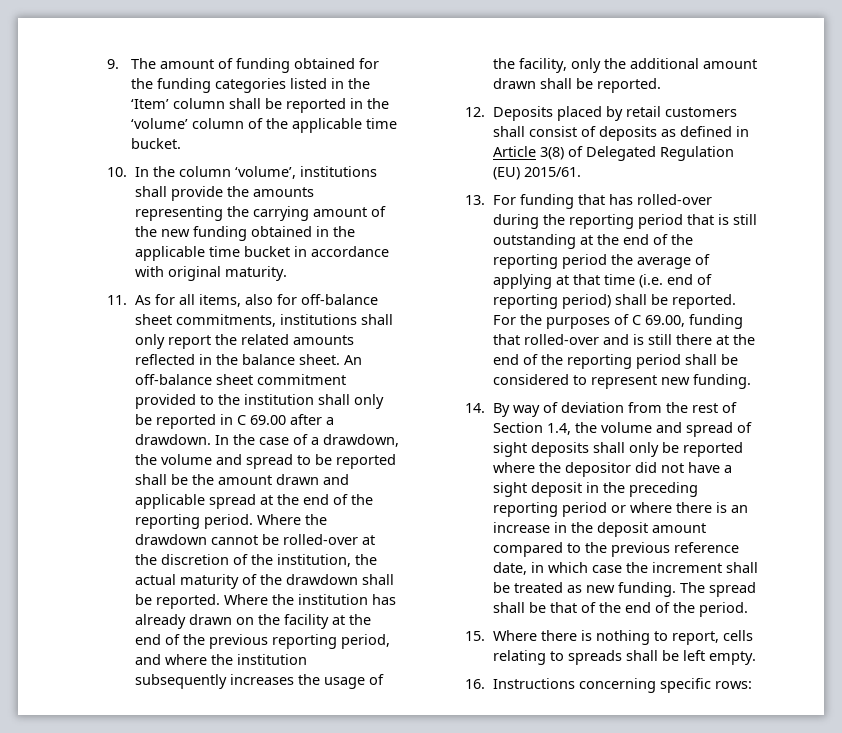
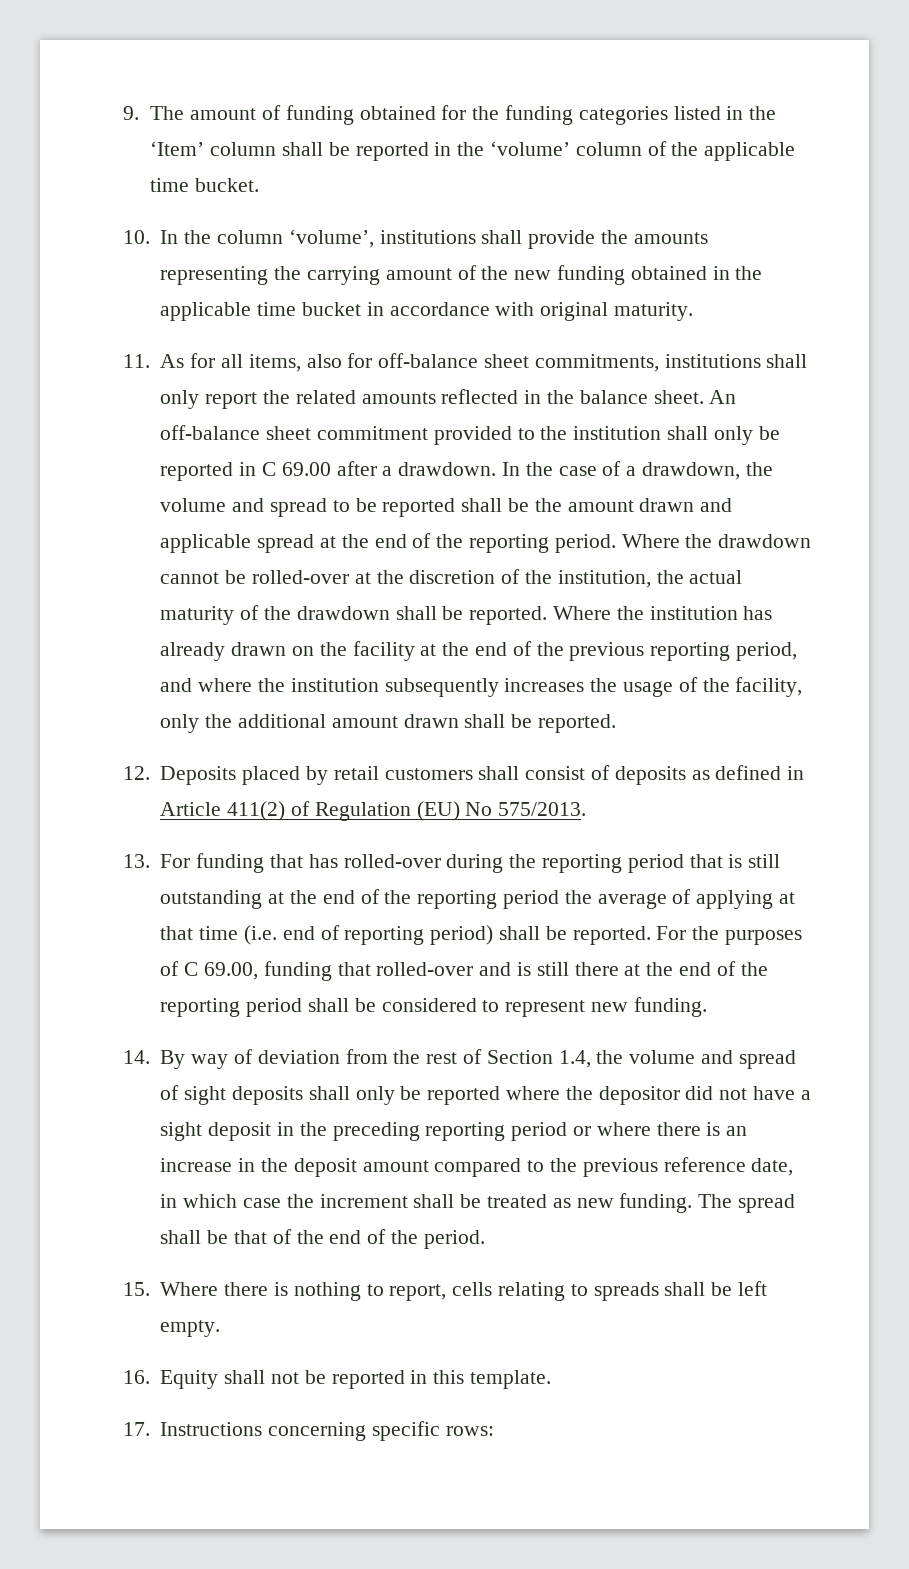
- 12. Deposits placed by retail customers shall consist of deposits as defined in Article 3(8) of Delegated Regulation (EU) 2015/61.
+ 12. Deposits placed by retail customers shall consist of deposits as defined in Article 411(2) of Regulation (EU) No 575/2013.
- 16. Instructions concerning specific rows:
+ 16. Equity shall not be reported in this template.
+ 17. Instructions concerning specific rows:

